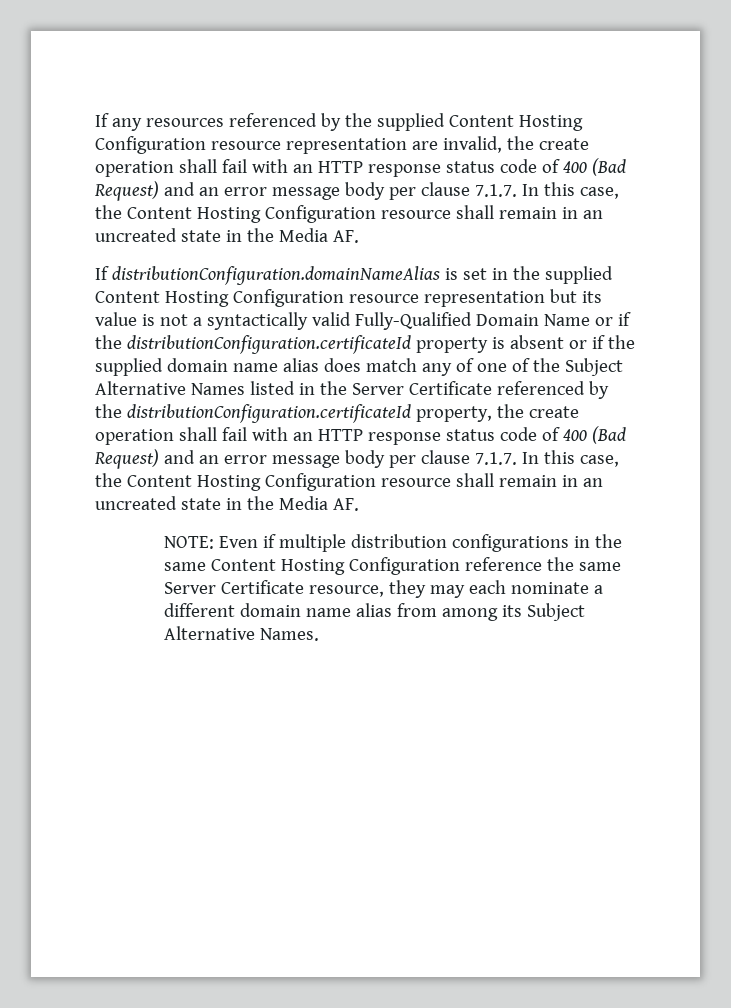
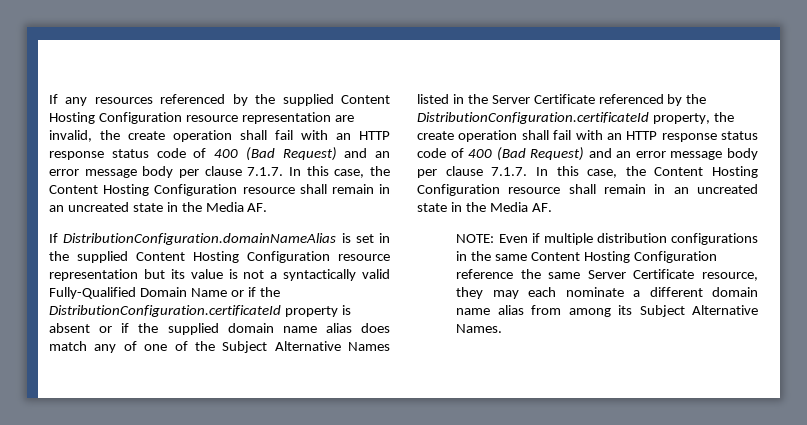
- If distributionConfiguration.domainNameAlias is set in the supplied Content Hosting Configuration resource representation but its value is not a syntactically valid Fully-Qualified Domain Name or if the distributionConfiguration.certificateId property is absent or if the supplied domain name alias does match any of one of the Subject Alternative Names listed in the Server Certificate referenced by the distributionConfiguration.certificateId property, the create operation shall fail with an HTTP response status code of 400 (Bad Request) and an error message body per clause 7.1.7. In this case, the Content Hosting Configuration resource shall remain in an uncreated state in the Media AF.
+ If DistributionConfiguration.domainNameAlias is set in the supplied Content Hosting Configuration resource representation but its value is not a syntactically valid Fully-Qualified Domain Name or if the DistributionConfiguration.certificateId property is absent or if the supplied domain name alias does match any of one of the Subject Alternative Names listed in the Server Certificate referenced by the DistributionConfiguration.certificateId property, the create operation shall fail with an HTTP response status code of 400 (Bad Request) and an error message body per clause 7.1.7. In this case, the Content Hosting Configuration resource shall remain in an uncreated state in the Media AF.

